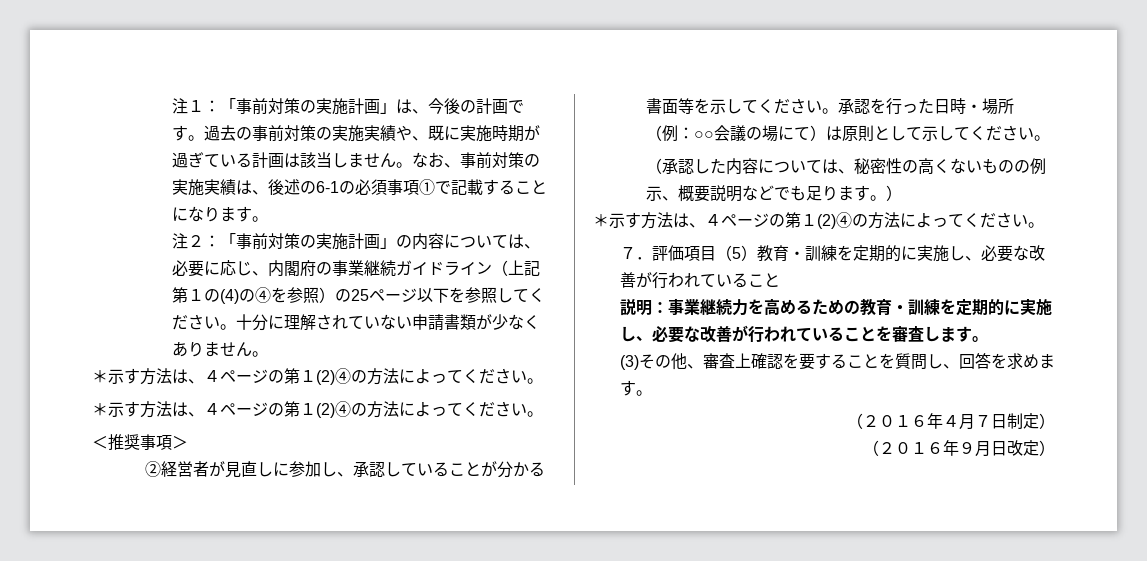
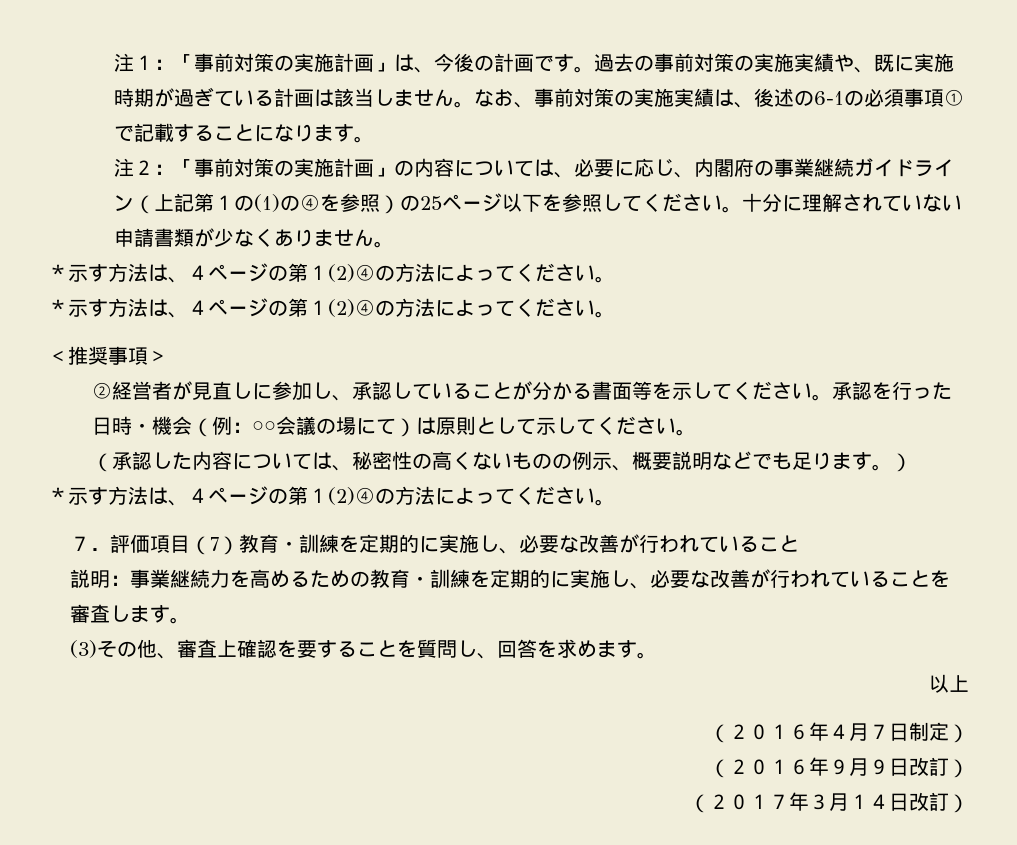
- 注２：「事前対策の実施計画」の内容については、必要に応じ、内閣府の事業継続ガイドライン（上記第１の(4)の④を参照）の25ページ以下を参照してください。
+ 注２：「事前対策の実施計画」の内容については、必要に応じ、内閣府の事業継続ガイドライン（上記第１の(1)の④を参照）の25ページ以下を参照してください。
- 承認を行った日時・場所（例：○○会議の場にて）は原則として示してください。
+ 承認を行った日時・機会（例：○○会議の場にて）は原則として示してください。
- ７．評価項目（5）教育・訓練を定期的に実施し、必要な改善が行われていること
+ ７．評価項目（7）教育・訓練を定期的に実施し、必要な改善が行われていること
+ 以上
- （２０１６年９月日改定）
+ （２０１６年９月９日改訂）
+ （２０１７年３月１４日改訂）

